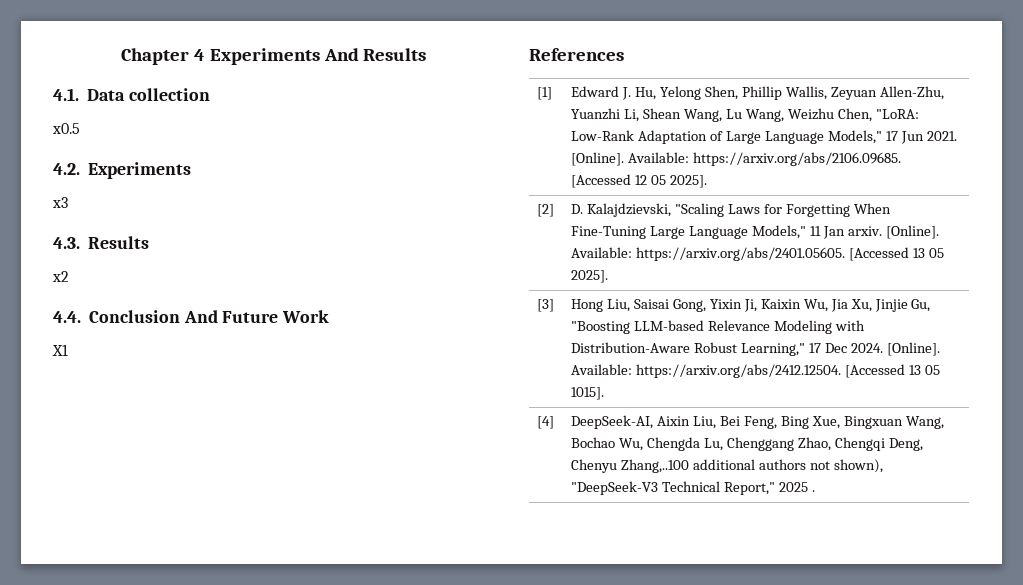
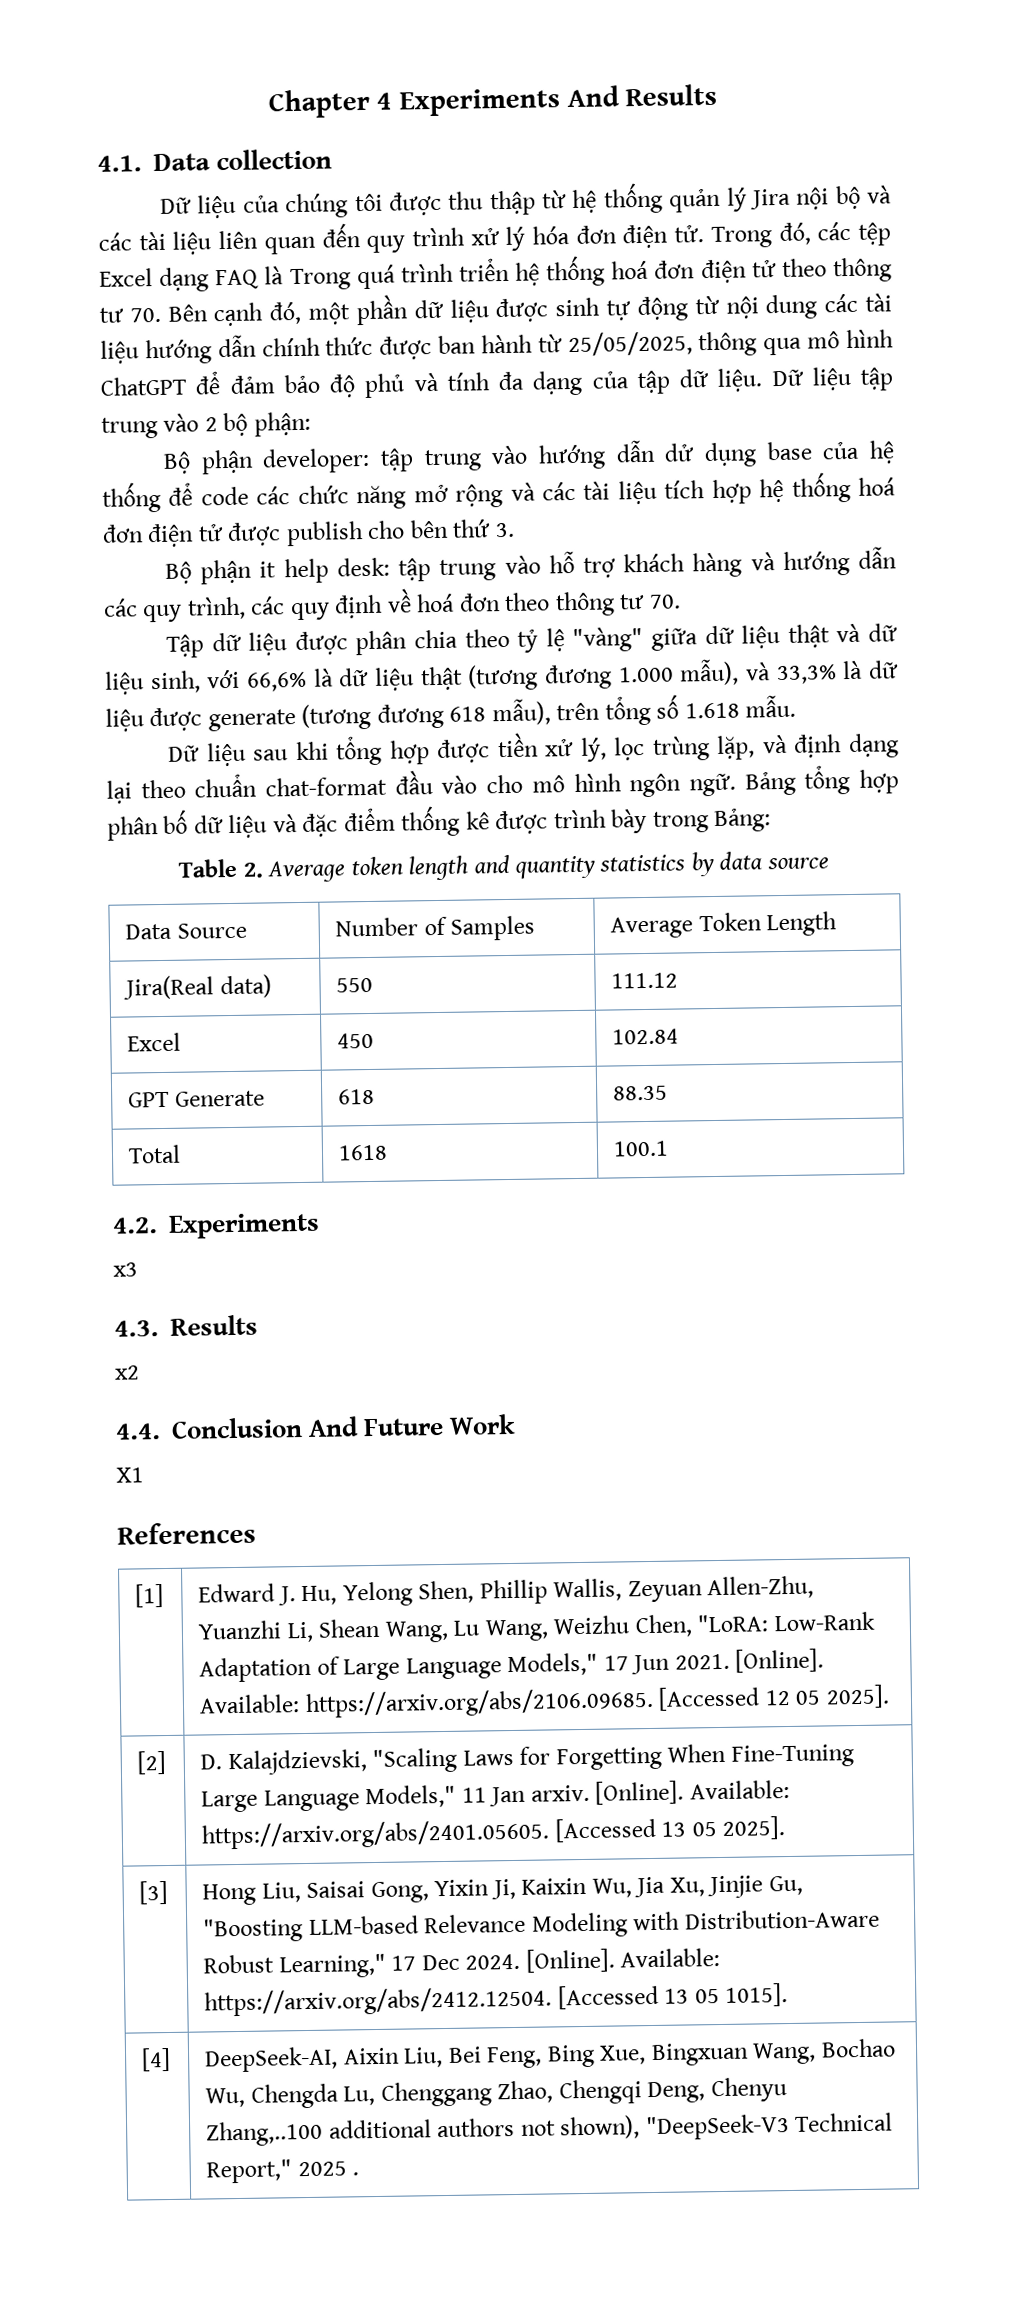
- x0.5
+ Dữ liệu của chúng tôi được thu thập từ hệ thống quản lý Jira nội bộ và các tài liệu liên quan đến quy trình xử lý hóa đơn điện tử. Trong đó, các tệp Excel dạng FAQ là Trong quá trình triển hệ thống hoá đơn điện tử theo thông tư 70. Bên cạnh đó, một phần dữ liệu được sinh tự động từ nội dung các tài liệu hướng dẫn chính thức được ban hành từ 25/05/2025, thông qua mô hình ChatGPT để đảm bảo độ phủ và tính đa dạng của tập dữ liệu. Dữ liệu tập trung vào 2 bộ phận:
+ Bộ phận developer: tập trung vào hướng dẫn dử dụng base của hệ thống để code các chức năng mở rộng và các tài liệu tích hợp hệ thống hoá đơn điện tử được publish cho bên thứ 3.
+ Bộ phận it help desk: tập trung vào hỗ trợ khách hàng và hướng dẫn các quy trình, các quy định về hoá đơn theo thông tư 70.
+ Tập dữ liệu được phân chia theo tỷ lệ "vàng" giữa dữ liệu thật và dữ liệu sinh, với 66,6% là dữ liệu thật (tương đương 1.000 mẫu), và 33,3% là dữ liệu được generate (tương đương 618 mẫu), trên tổng số 1.618 mẫu.
+ Dữ liệu sau khi tổng hợp được tiền xử lý, lọc trùng lặp, và định dạng lại theo chuẩn chat-format đầu vào cho mô hình ngôn ngữ. Bảng tổng hợp phân bố dữ liệu và đặc điểm thống kê được trình bày trong Bảng:
+ Table 2. Average token length and quantity statistics by data source
+ Data Source | Number of Samples | Average Token Length
+ Jira(Real data) | 550 | 111.12
+ Excel | 450 | 102.84
+ GPT Generate | 618 | 88.35
+ Total | 1618 | 100.1

